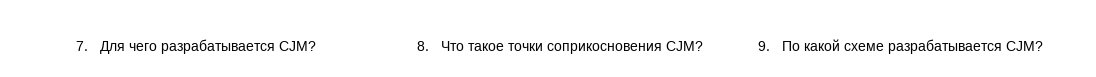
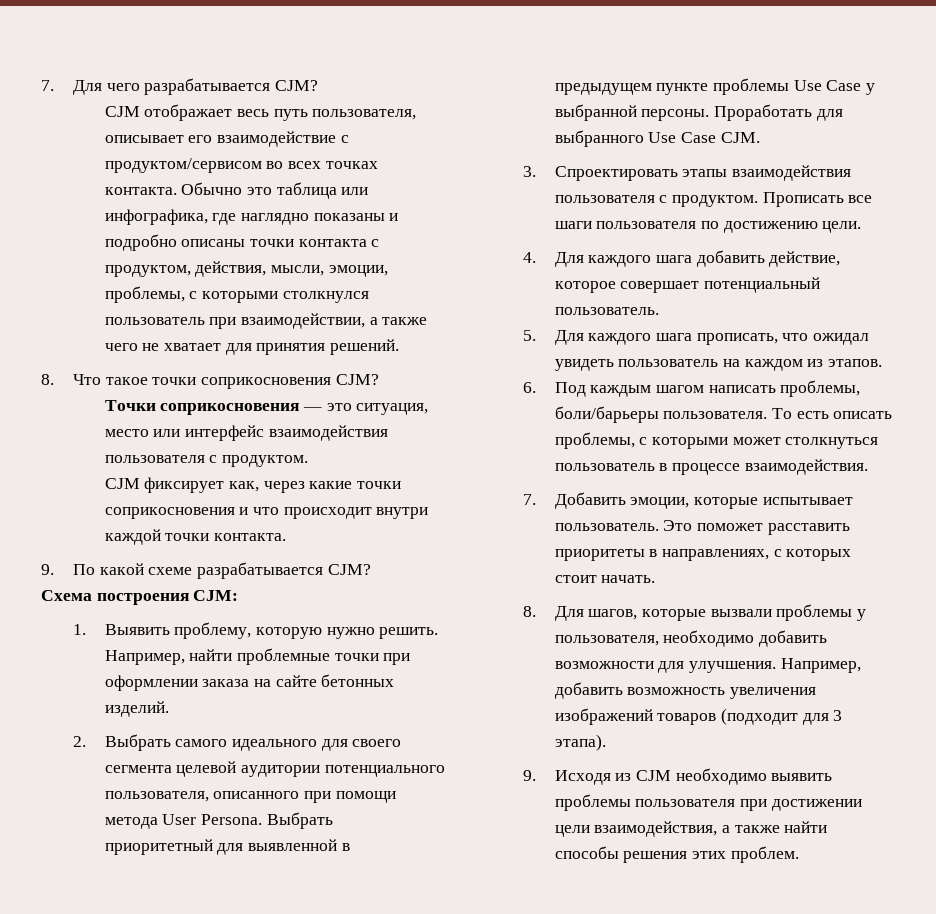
+ CJM отображает весь путь пользователя, описывает его взаимодействие с продуктом/сервисом во всех точках контакта. Обычно это таблица или инфографика, где наглядно показаны и подробно описаны точки контакта с продуктом, действия, мысли, эмоции, проблемы, с которыми столкнулся пользователь при взаимодействии, а также чего не хватает для принятия решений.
+ Точки соприкосновения — это ситуация, место или интерфейс взаимодействия пользователя с продуктом.
+ CJM фиксирует как, через какие точки соприкосновения и что происходит внутри каждой точки контакта.
+ Схема построения CJM:
+ 1. Выявить проблему, которую нужно решить. Например, найти проблемные точки при оформлении заказа на сайте бетонных изделий.
+ 2. Выбрать самого идеального для своего сегмента целевой аудитории потенциального пользователя, описанного при помощи метода User Persona. Выбрать приоритетный для выявленной в предыдущем пункте проблемы Use Case у выбранной персоны. Проработать для выбранного Use Case CJM.
+ 3. Спроектировать этапы взаимодействия пользователя с продуктом. Прописать все шаги пользователя по достижению цели.
+ 4. Для каждого шага добавить действие, которое совершает потенциальный пользователь.
+ 5. Для каждого шага прописать, что ожидал увидеть пользователь на каждом из этапов.
+ 6. Под каждым шагом написать проблемы, боли/барьеры пользователя. То есть описать проблемы, с которыми может столкнуться пользователь в процессе взаимодействия.
+ 7. Добавить эмоции, которые испытывает пользователь. Это поможет расставить приоритеты в направлениях, с которых стоит начать.
+ 8. Для шагов, которые вызвали проблемы у пользователя, необходимо добавить возможности для улучшения. Например, добавить возможность увеличения изображений товаров (подходит для 3 этапа).
+ 9. Исходя из CJM необходимо выявить проблемы пользователя при достижении цели взаимодействия, а также найти способы решения этих проблем.

